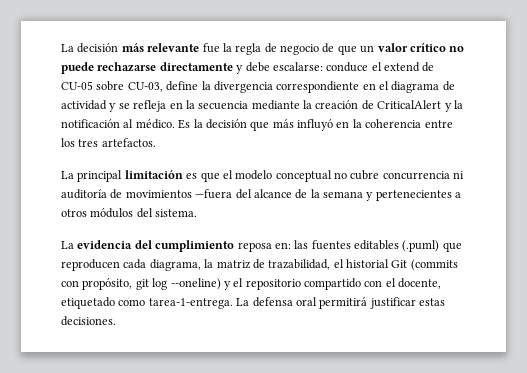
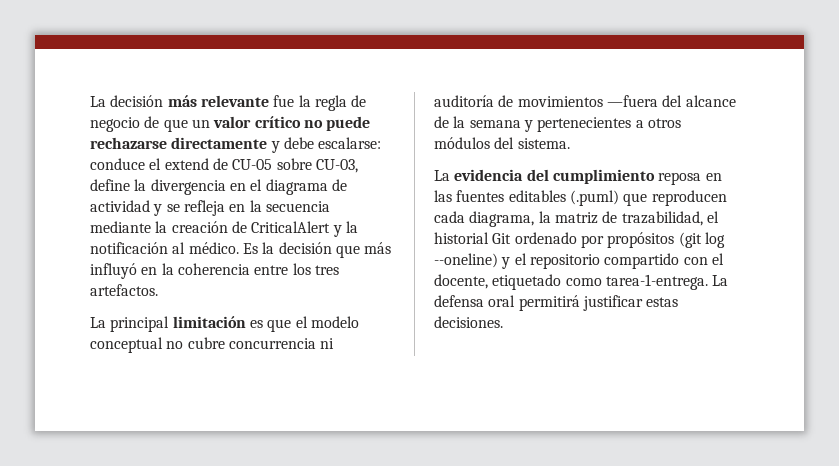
- La decisión más relevante fue la regla de negocio de que un valor crítico no puede rechazarse directamente y debe escalarse: conduce el extend de CU-05 sobre CU-03, define la divergencia correspondiente en el diagrama de actividad y se refleja en la secuencia mediante la creación de CriticalAlert y la notificación al médico.
+ La decisión más relevante fue la regla de negocio de que un valor crítico no puede rechazarse directamente y debe escalarse: conduce el extend de CU-05 sobre CU-03, define la divergencia en el diagrama de actividad y se refleja en la secuencia mediante la creación de CriticalAlert y la notificación al médico.
- La evidencia del cumplimiento reposa en: las fuentes editables (.puml) que reproducen cada diagrama, la matriz de trazabilidad, el historial Git (commits con propósito, git log --oneline) y el repositorio compartido con el docente, etiquetado como tarea-1-entrega.
+ La evidencia del cumplimiento reposa en las fuentes editables (.puml) que reproducen cada diagrama, la matriz de trazabilidad, el historial Git ordenado por propósitos (git log --oneline) y el repositorio compartido con el docente, etiquetado como tarea-1-entrega.

